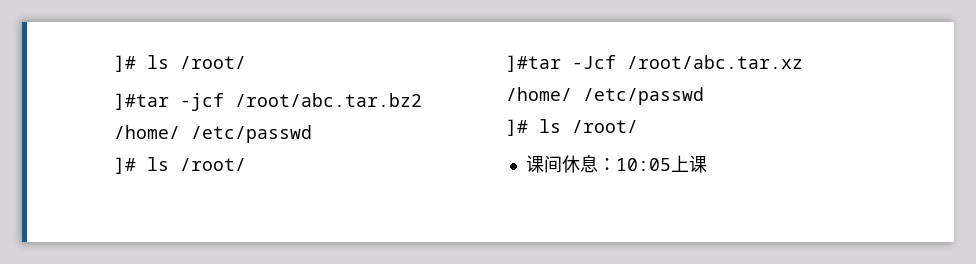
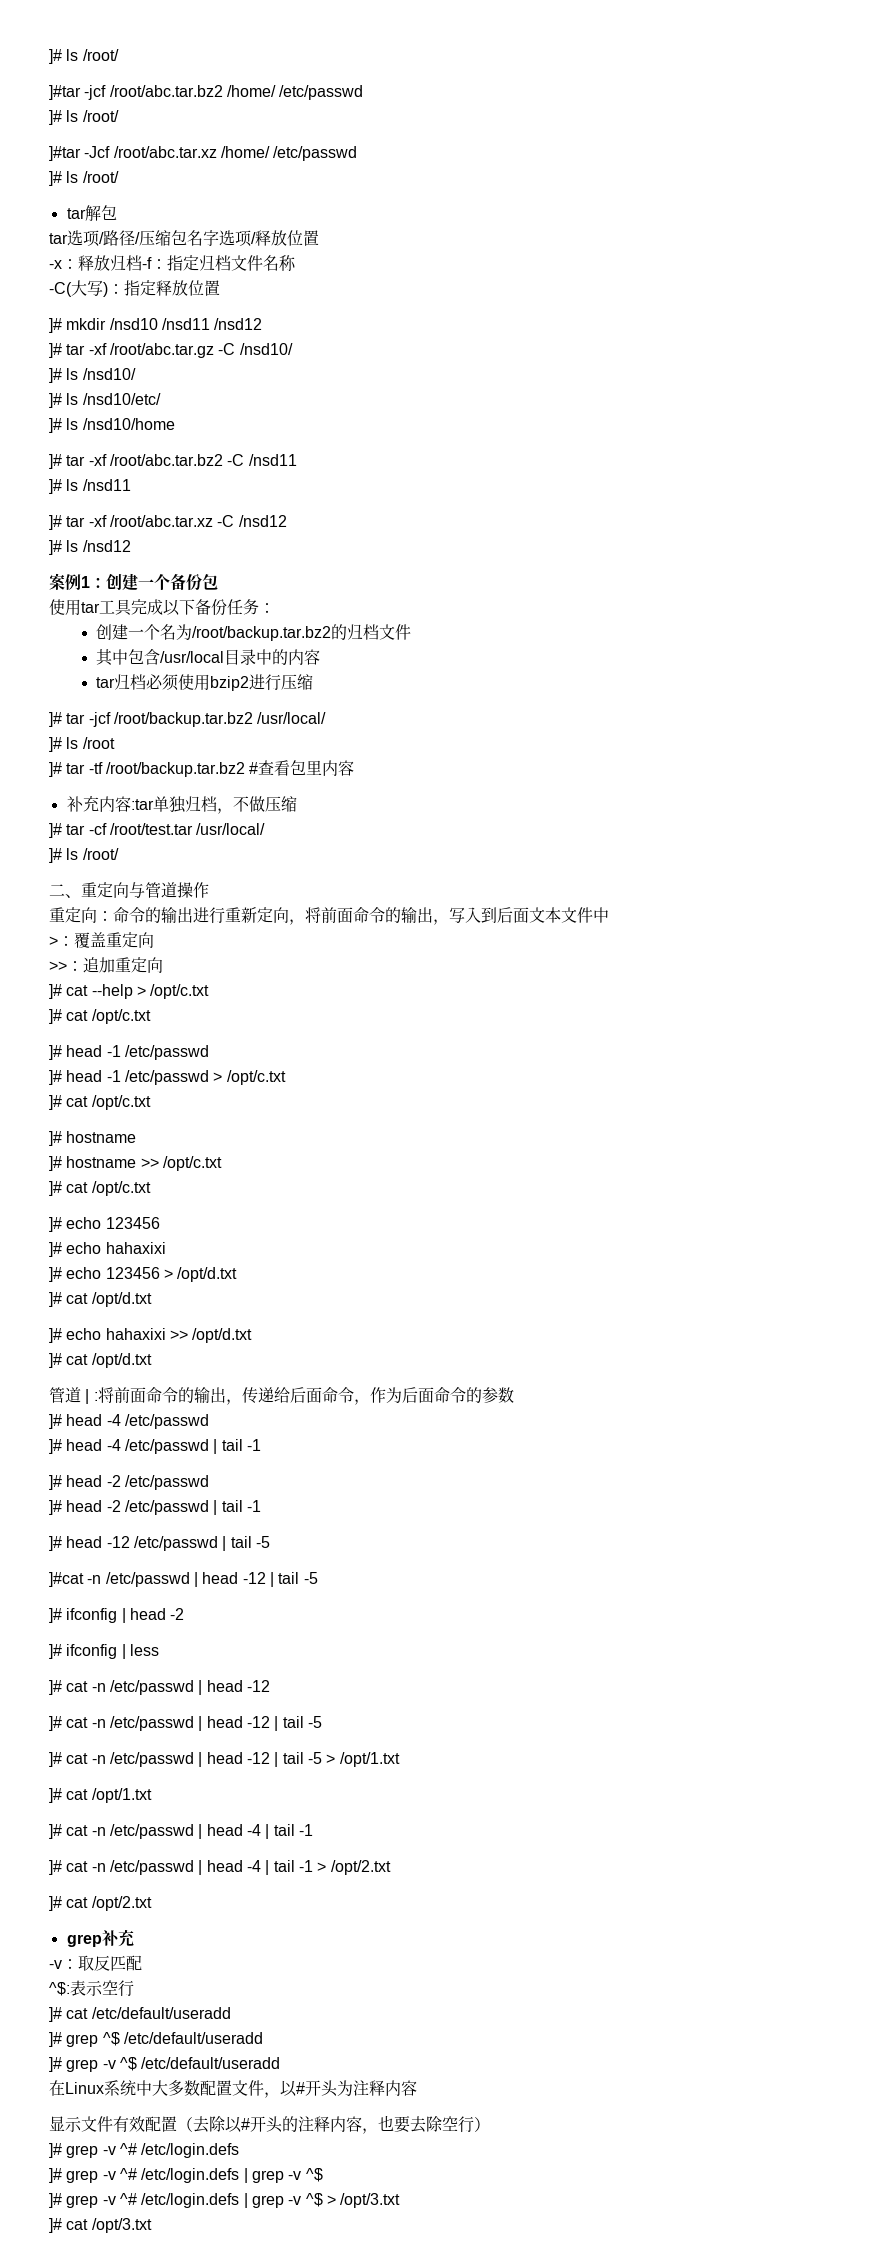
- 课间休息：10:05上课
+ tar解包
+ tar选项/路径/压缩包名字选项/释放位置
+ -x：释放归档-f：指定归档文件名称
+ -C(大写)：指定释放位置
+ ]# mkdir /nsd10 /nsd11 /nsd12
+ ]# tar -xf /root/abc.tar.gz -C /nsd10/
+ ]# ls /nsd10/
+ ]# ls /nsd10/etc/
+ ]# ls /nsd10/home
+ ]# tar -xf /root/abc.tar.bz2 -C /nsd11
+ ]# ls /nsd11
+ ]# tar -xf /root/abc.tar.xz -C /nsd12
+ ]# ls /nsd12
+ 案例1：创建一个备份包
+ 使用tar工具完成以下备份任务：
+ 创建一个名为/root/backup.tar.bz2的归档文件
+ 其中包含/usr/local目录中的内容
+ tar归档必须使用bzip2进行压缩
+ ]# tar -jcf /root/backup.tar.bz2 /usr/local/
+ ]# ls /root
+ ]# tar -tf /root/backup.tar.bz2 #查看包里内容
+ 补充内容:tar单独归档，不做压缩
+ ]# tar -cf /root/test.tar /usr/local/
+ ]# ls /root/
+ 二、重定向与管道操作
+ 重定向：命令的输出进行重新定向，将前面命令的输出，写入到后面文本文件中
+ >：覆盖重定向
+ >>：追加重定向
+ ]# cat --help > /opt/c.txt
+ ]# cat /opt/c.txt
+ ]# head -1 /etc/passwd
+ ]# head -1 /etc/passwd > /opt/c.txt
+ ]# cat /opt/c.txt
+ ]# hostname
+ ]# hostname >> /opt/c.txt
+ ]# cat /opt/c.txt
+ ]# echo 123456
+ ]# echo hahaxixi
+ ]# echo 123456 > /opt/d.txt
+ ]# cat /opt/d.txt
+ ]# echo hahaxixi >> /opt/d.txt
+ ]# cat /opt/d.txt
+ 管道 | :将前面命令的输出，传递给后面命令，作为后面命令的参数
+ ]# head -4 /etc/passwd
+ ]# head -4 /etc/passwd | tail -1
+ ]# head -2 /etc/passwd
+ ]# head -2 /etc/passwd | tail -1
+ ]# head -12 /etc/passwd | tail -5
+ ]#cat -n /etc/passwd | head -12 | tail -5
+ ]# ifconfig | head -2
+ ]# ifconfig | less
+ ]# cat -n /etc/passwd | head -12
+ ]# cat -n /etc/passwd | head -12 | tail -5
+ ]# cat -n /etc/passwd | head -12 | tail -5 > /opt/1.txt
+ ]# cat /opt/1.txt
+ ]# cat -n /etc/passwd | head -4 | tail -1
+ ]# cat -n /etc/passwd | head -4 | tail -1 > /opt/2.txt
+ ]# cat /opt/2.txt
+ grep补充
+ -v：取反匹配
+ ^$:表示空行
+ ]# cat /etc/default/useradd
+ ]# grep ^$ /etc/default/useradd
+ ]# grep -v ^$ /etc/default/useradd
+ 在Linux系统中大多数配置文件，以#开头为注释内容
+ 显示文件有效配置（去除以#开头的注释内容，也要去除空行）
+ ]# grep -v ^# /etc/login.defs
+ ]# grep -v ^# /etc/login.defs | grep -v ^$
+ ]# grep -v ^# /etc/login.defs | grep -v ^$ > /opt/3.txt
+ ]# cat /opt/3.txt

